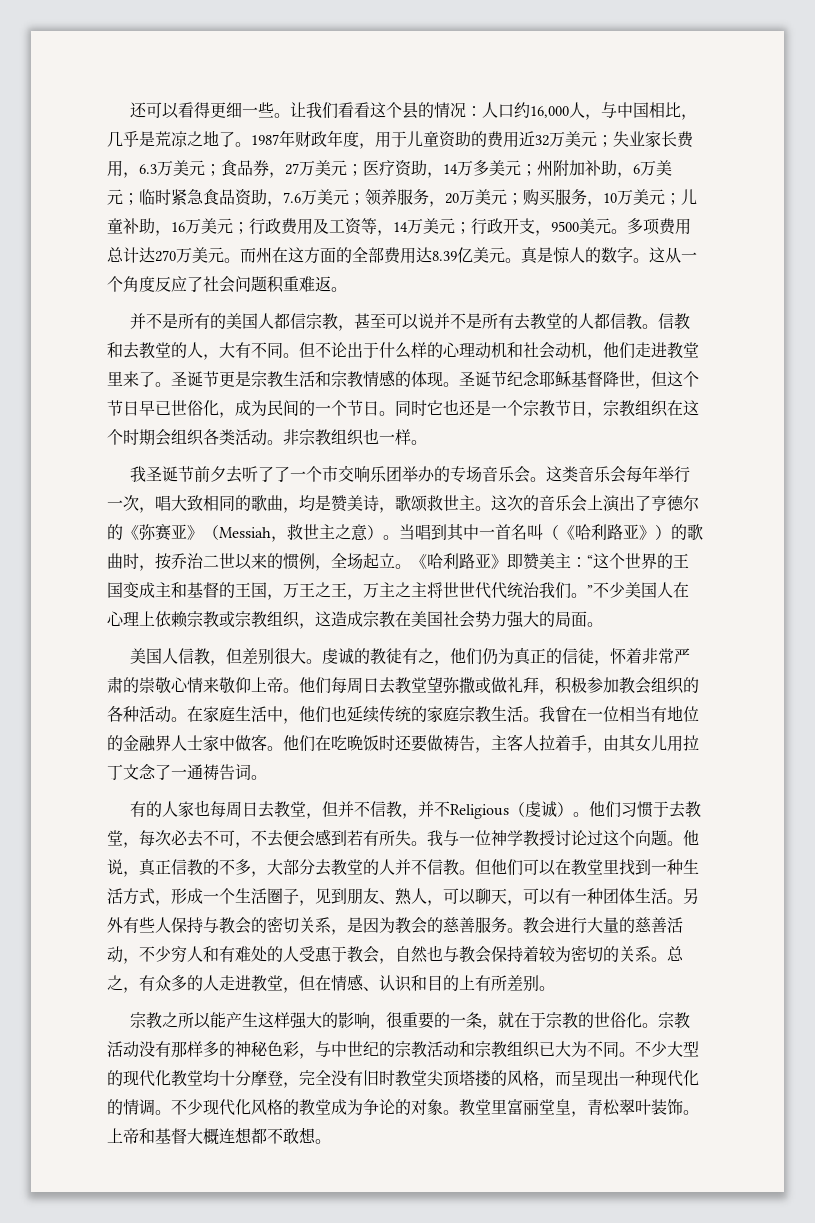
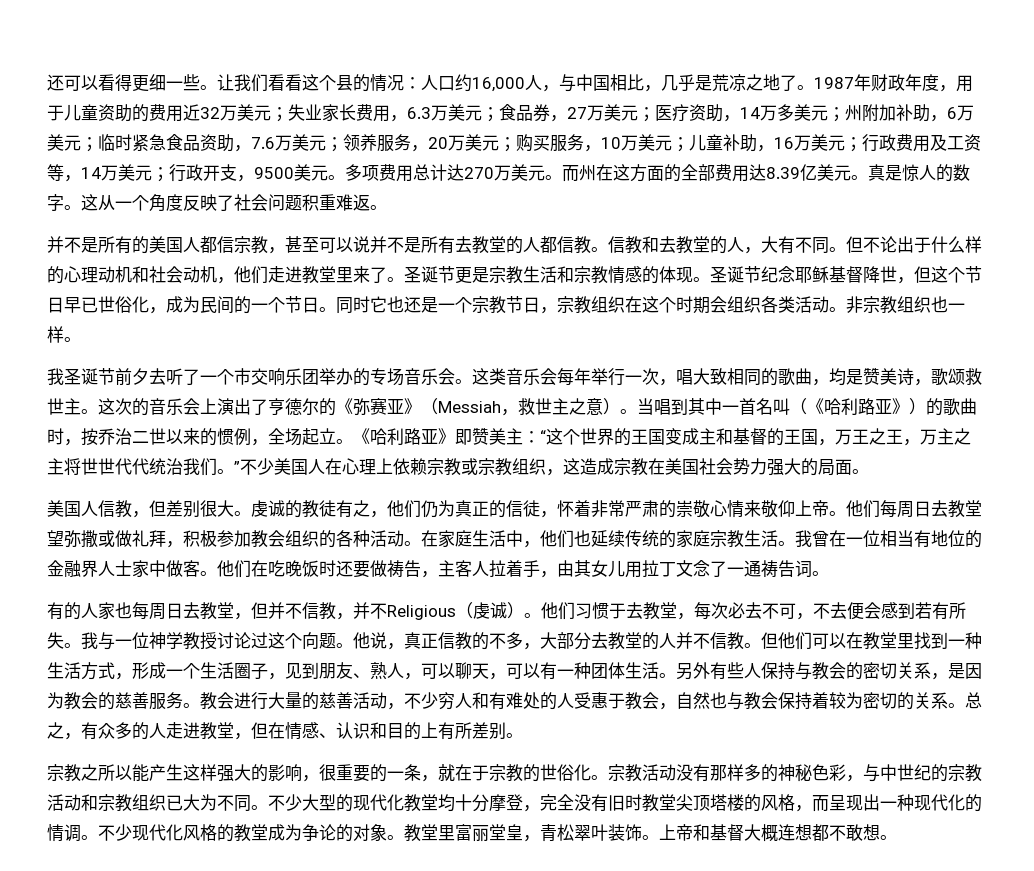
- 这从一个角度反应了社会问题积重难返。
+ 这从一个角度反映了社会问题积重难返。
- 我圣诞节前夕去听了了一个市交响乐团举办的专场音乐会。
+ 我圣诞节前夕去听了一个市交响乐团举办的专场音乐会。
- 他们在吃晩饭时还要做祷告，主客人拉着手，由其女儿用拉丁文念了一通祷告词。
+ 他们在吃晚饭时还要做祷告，主客人拉着手，由其女儿用拉丁文念了一通祷告词。
- 不少大型的现代化教堂均十分摩登，完全没有旧时教堂尖顶塔搂的风格，而呈现出一种现代化的情调。
+ 不少大型的现代化教堂均十分摩登，完全没有旧时教堂尖顶塔楼的风格，而呈现出一种现代化的情调。

